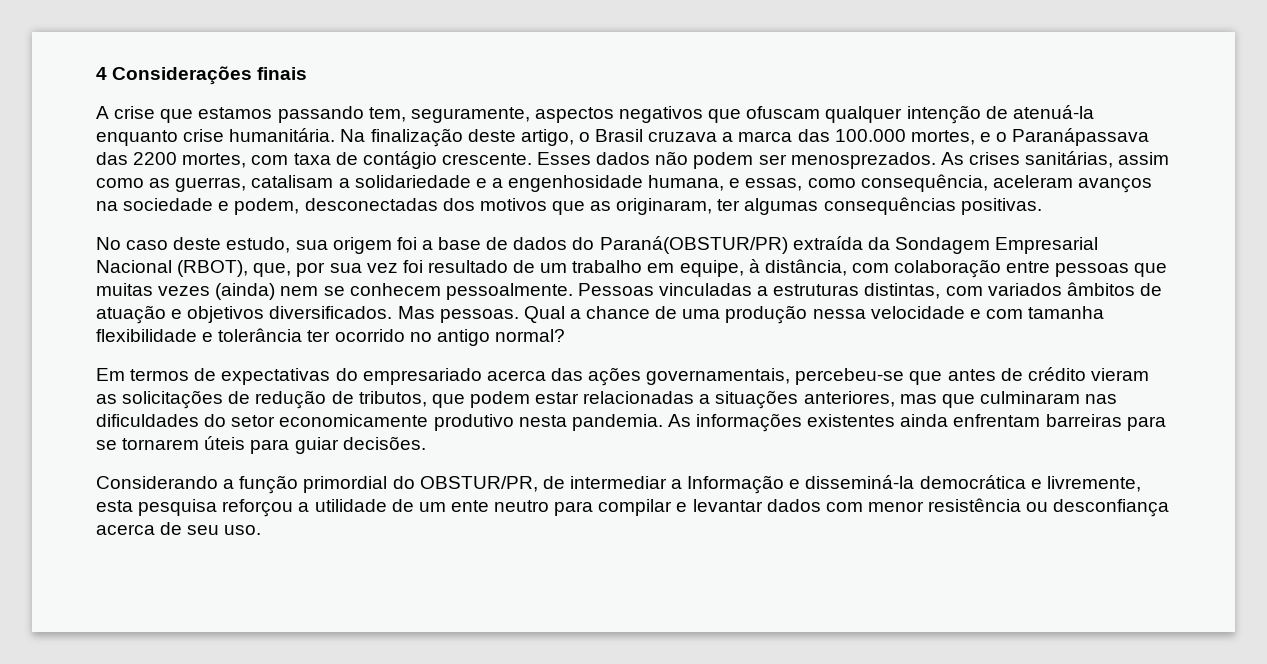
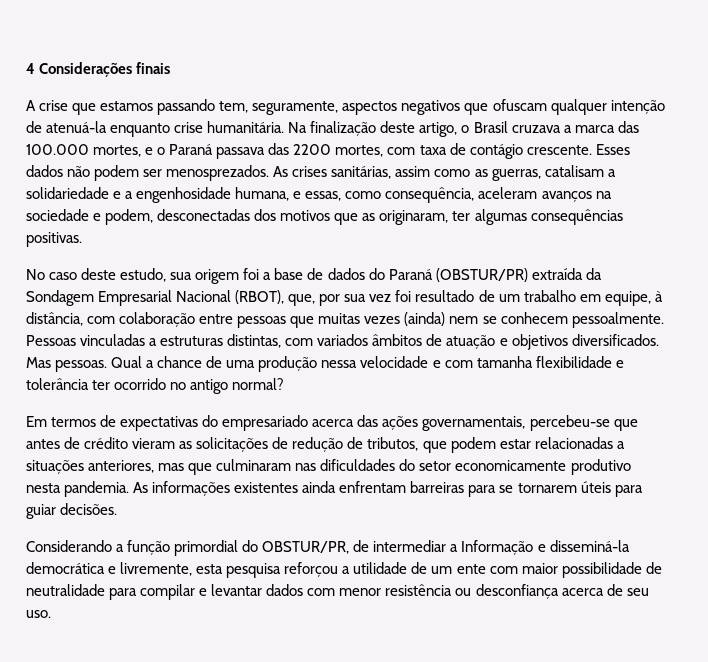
- Na finalização deste artigo, o Brasil cruzava a marca das 100.000 mortes, e o Paranápassava das 2200 mortes, com taxa de contágio crescente.
+ Na finalização deste artigo, o Brasil cruzava a marca das 100.000 mortes, e o Paraná passava das 2200 mortes, com taxa de contágio crescente.
- No caso deste estudo, sua origem foi a base de dados do Paraná(OBSTUR/PR) extraída da Sondagem Empresarial Nacional (RBOT), que, por sua vez foi resultado de um trabalho em equipe, à distância, com colaboração entre pessoas que muitas vezes (ainda) nem se conhecem pessoalmente.
+ No caso deste estudo, sua origem foi a base de dados do Paraná (OBSTUR/PR) extraída da Sondagem Empresarial Nacional (RBOT), que, por sua vez foi resultado de um trabalho em equipe, à distância, com colaboração entre pessoas que muitas vezes (ainda) nem se conhecem pessoalmente.
- Considerando a função primordial do OBSTUR/PR, de intermediar a Informação e disseminá-la democrática e livremente, esta pesquisa reforçou a utilidade de um ente neutro para compilar e levantar dados com menor resistência ou desconfiança acerca de seu uso.
+ Considerando a função primordial do OBSTUR/PR, de intermediar a Informação e disseminá-la democrática e livremente, esta pesquisa reforçou a utilidade de um ente com maior possibilidade de neutralidade para compilar e levantar dados com menor resistência ou desconfiança acerca de seu uso.

